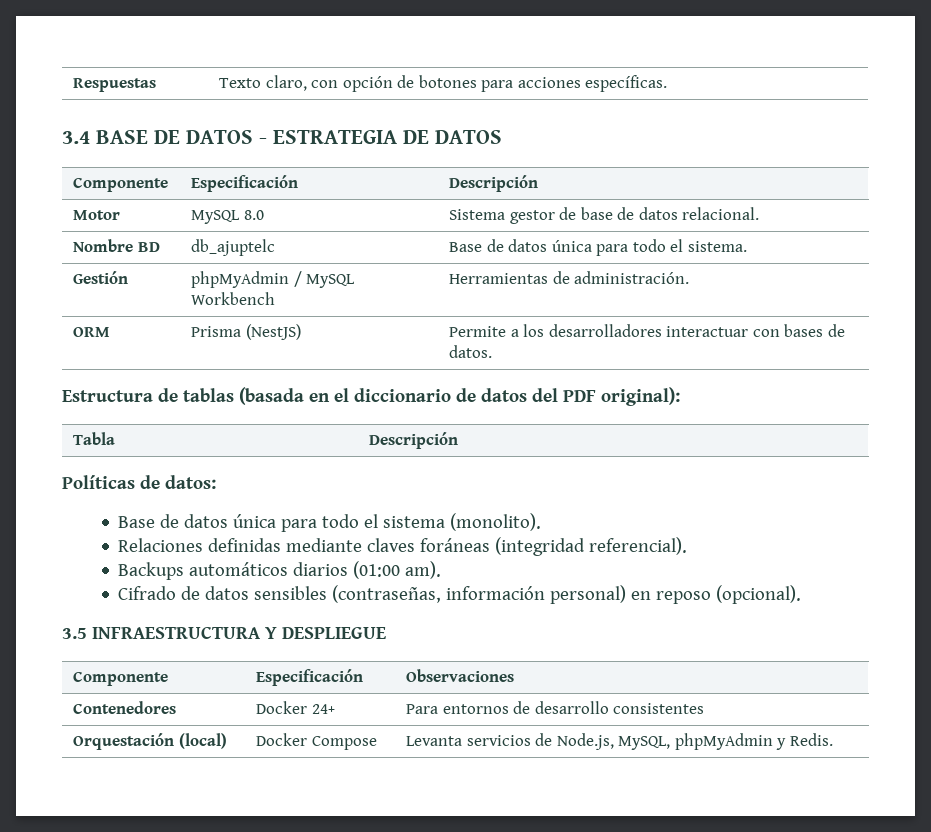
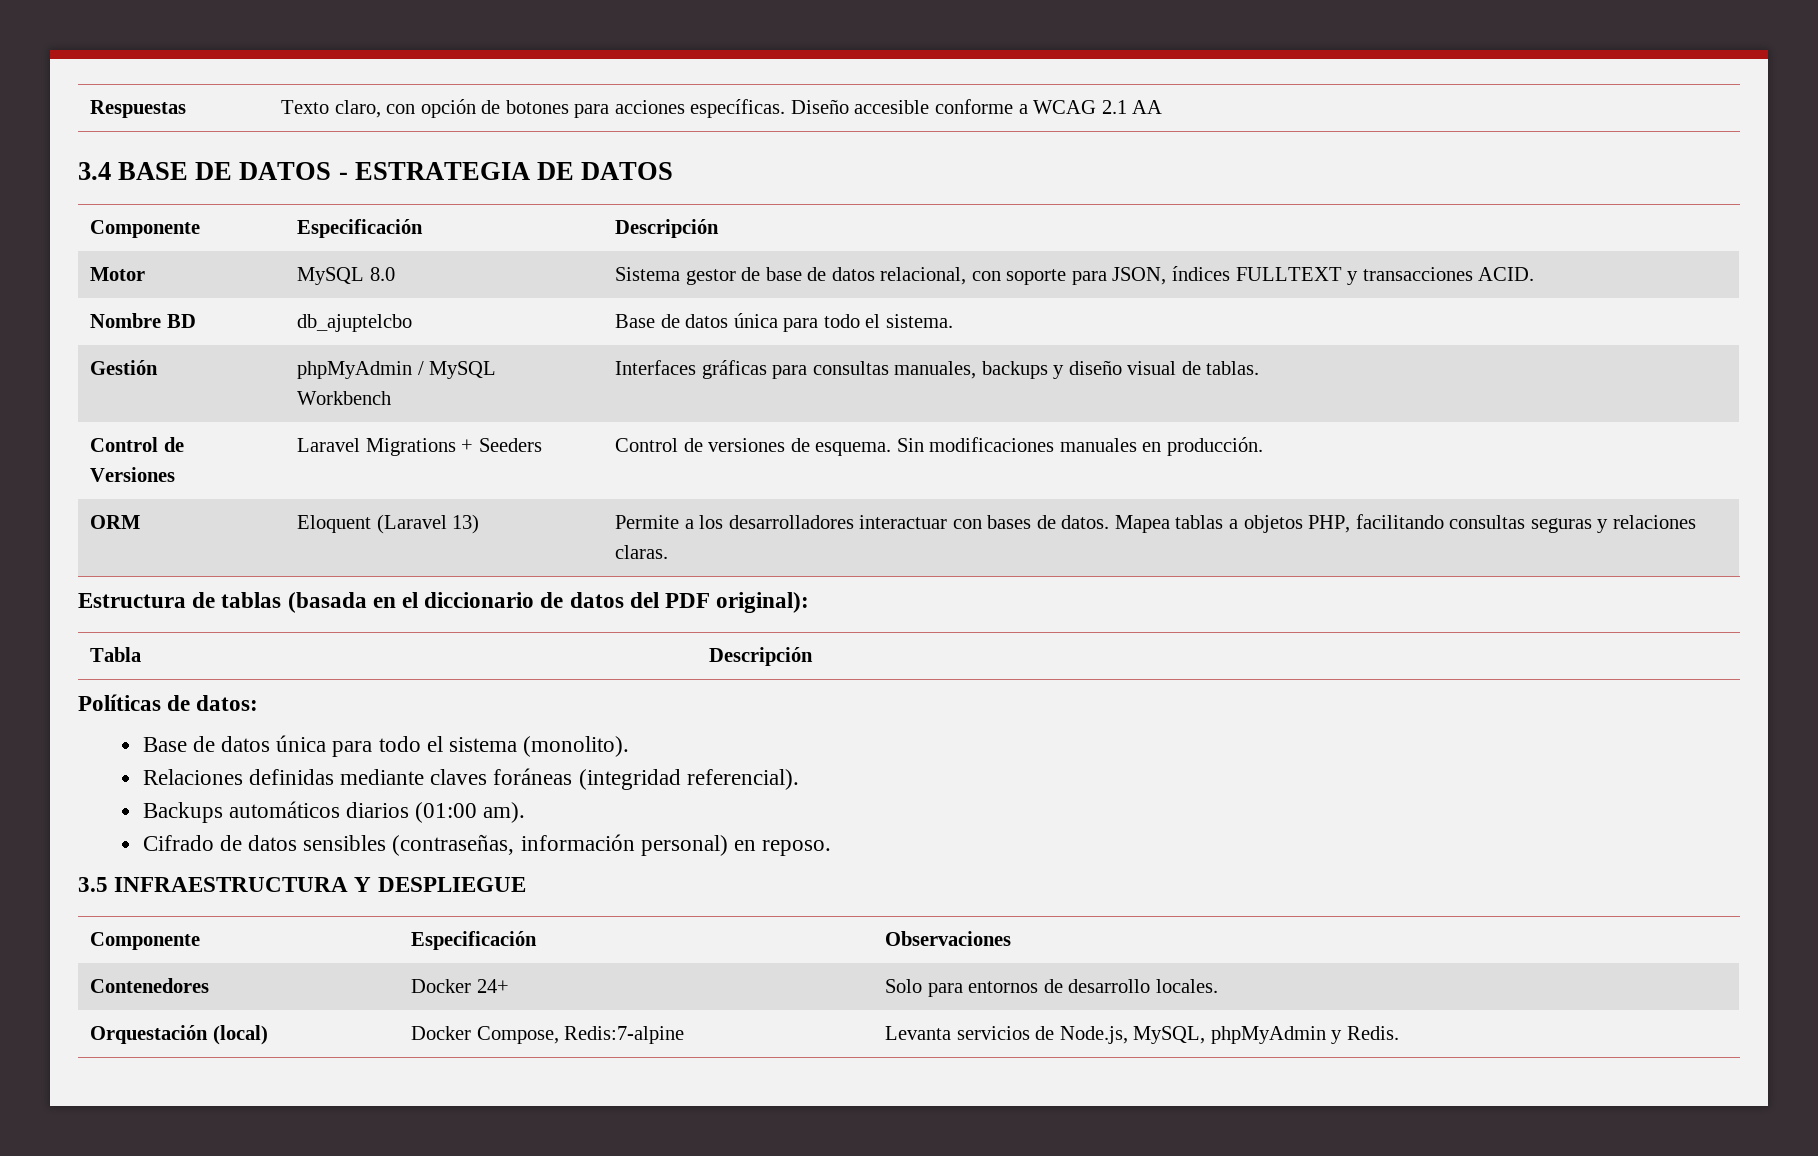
- Respuestas | Texto claro, con opción de botones para acciones específicas.
+ Respuestas | Texto claro, con opción de botones para acciones específicas. Diseño accesible conforme a WCAG 2.1 AA
- Motor | MySQL 8.0 | Sistema gestor de base de datos relacional.
+ Motor | MySQL 8.0 | Sistema gestor de base de datos relacional, con soporte para JSON, índices FULLTEXT y transacciones ACID.
- Nombre BD | db_ajuptelc | Base de datos única para todo el sistema.
+ Nombre BD | db_ajuptelcbo | Base de datos única para todo el sistema.
- Gestión | phpMyAdmin / MySQL Workbench | Herramientas de administración.
- ORM | Prisma (NestJS) | Permite a los desarrolladores interactuar con bases de datos.
+ Gestión | phpMyAdmin / MySQL Workbench | Interfaces gráficas para consultas manuales, backups y diseño visual de tablas.
+ Control de Versiones | Laravel Migrations + Seeders | Control de versiones de esquema. Sin modificaciones manuales en producción.
+ ORM | Eloquent (Laravel 13) | Permite a los desarrolladores interactuar con bases de datos. Mapea tablas a objetos PHP, facilitando consultas seguras y relaciones claras.
- Cifrado de datos sensibles (contraseñas, información personal) en reposo (opcional).
+ Cifrado de datos sensibles (contraseñas, información personal) en reposo.
- Contenedores | Docker 24+ | Para entornos de desarrollo consistentes
+ Contenedores | Docker 24+ | Solo para entornos de desarrollo locales.
- Orquestación (local) | Docker Compose | Levanta servicios de Node.js, MySQL, phpMyAdmin y Redis.
+ Orquestación (local) | Docker Compose, Redis:7-alpine | Levanta servicios de Node.js, MySQL, phpMyAdmin y Redis.

